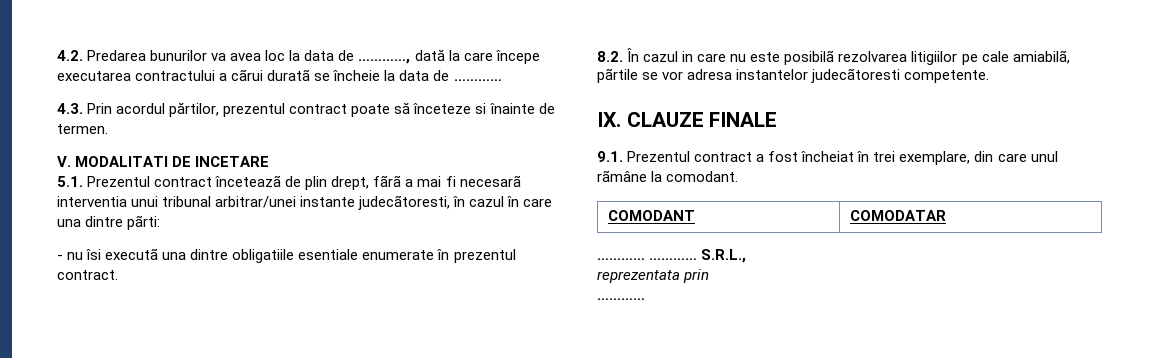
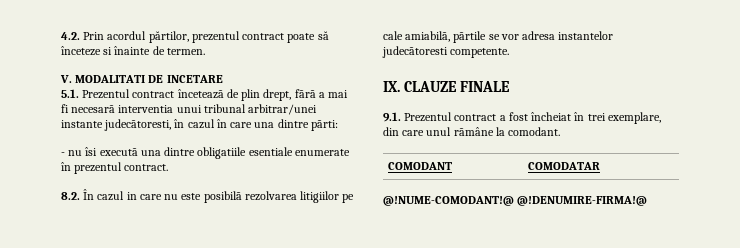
- 4.2. Predarea bunurilor va avea loc la data de …………, dată la care începe executarea contractului a cãrui duratã se încheie la data de …………
- 4.3. Prin acordul părtilor, prezentul contract poate să înceteze si înainte de termen.
+ 4.2. Prin acordul părtilor, prezentul contract poate să înceteze si înainte de termen.
- ………… ………… S.R.L.,
- reprezentata prin
- …………
+ @!NUME-COMODANT!@ @!DENUMIRE-FIRMA!@

